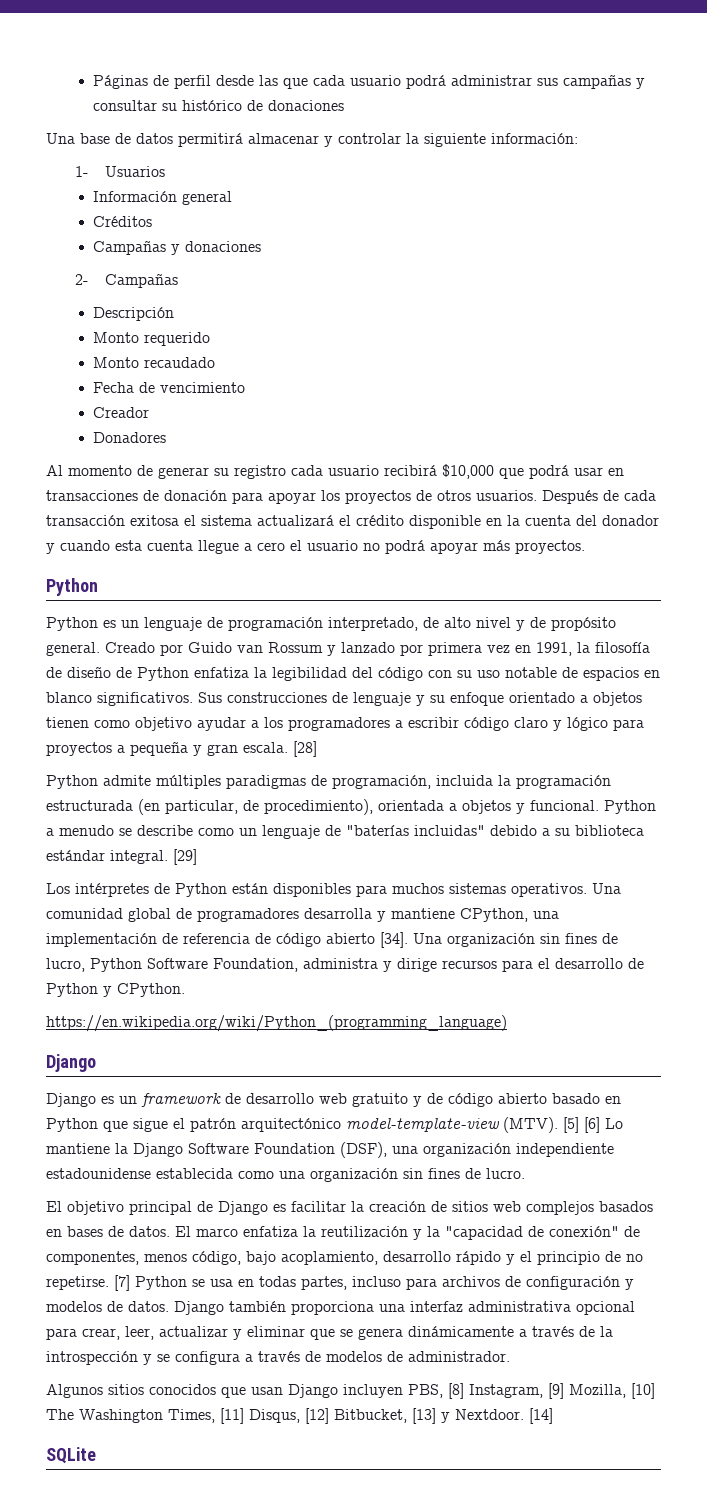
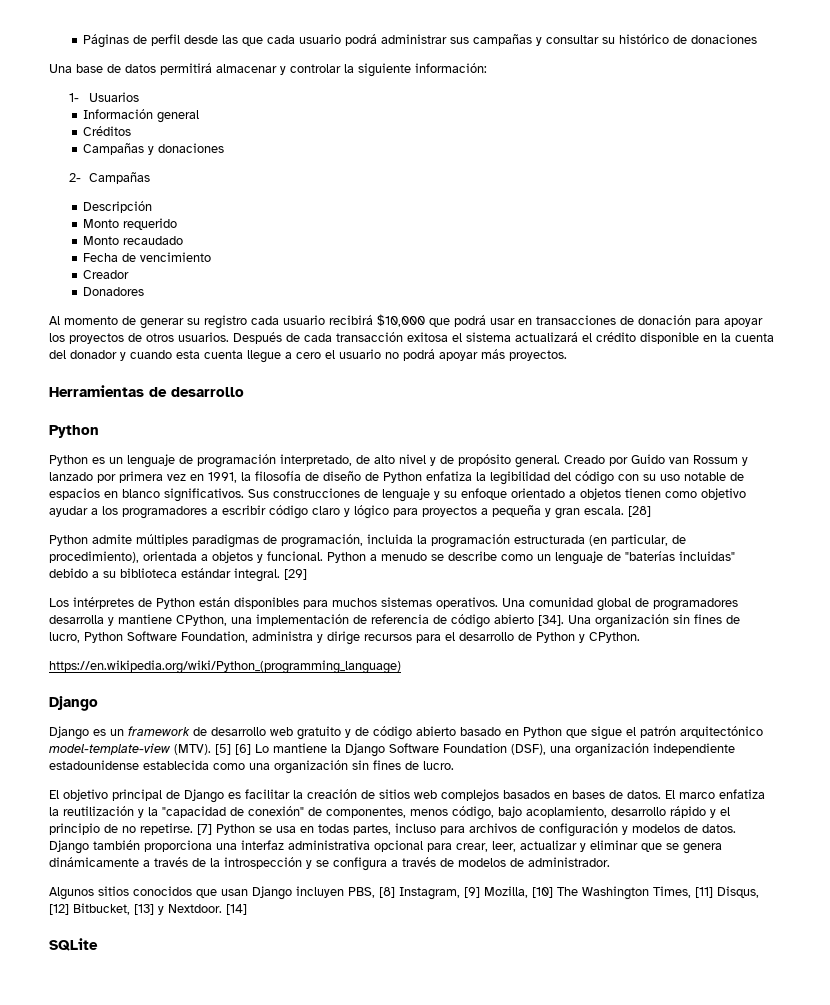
+ Herramientas de desarrollo

